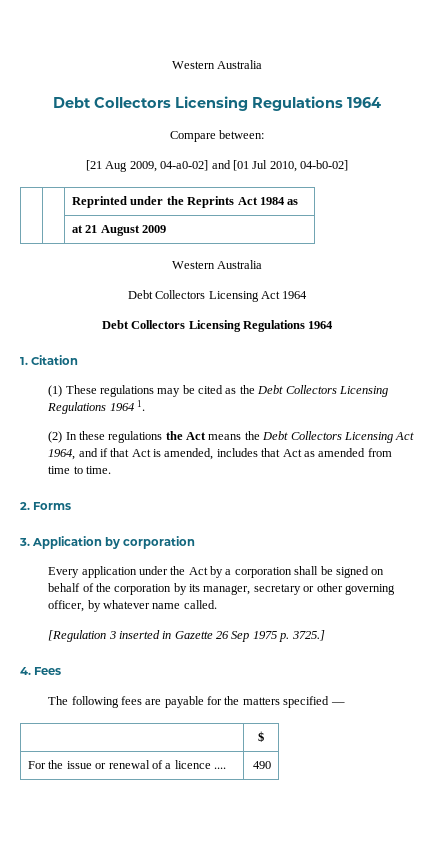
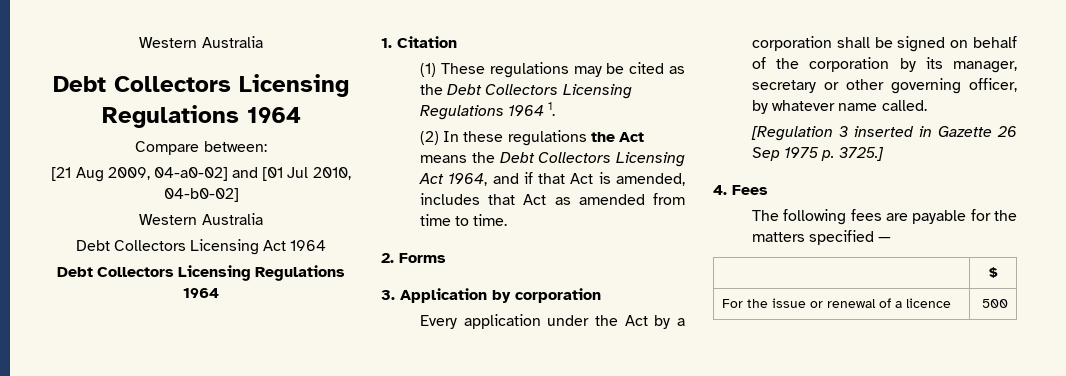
- | | Reprinted under the Reprints Act 1984 as
- | | at 21 August 2009
- For the issue or renewal of a licence .... | 490
+ For the issue or renewal of a licence | 500

